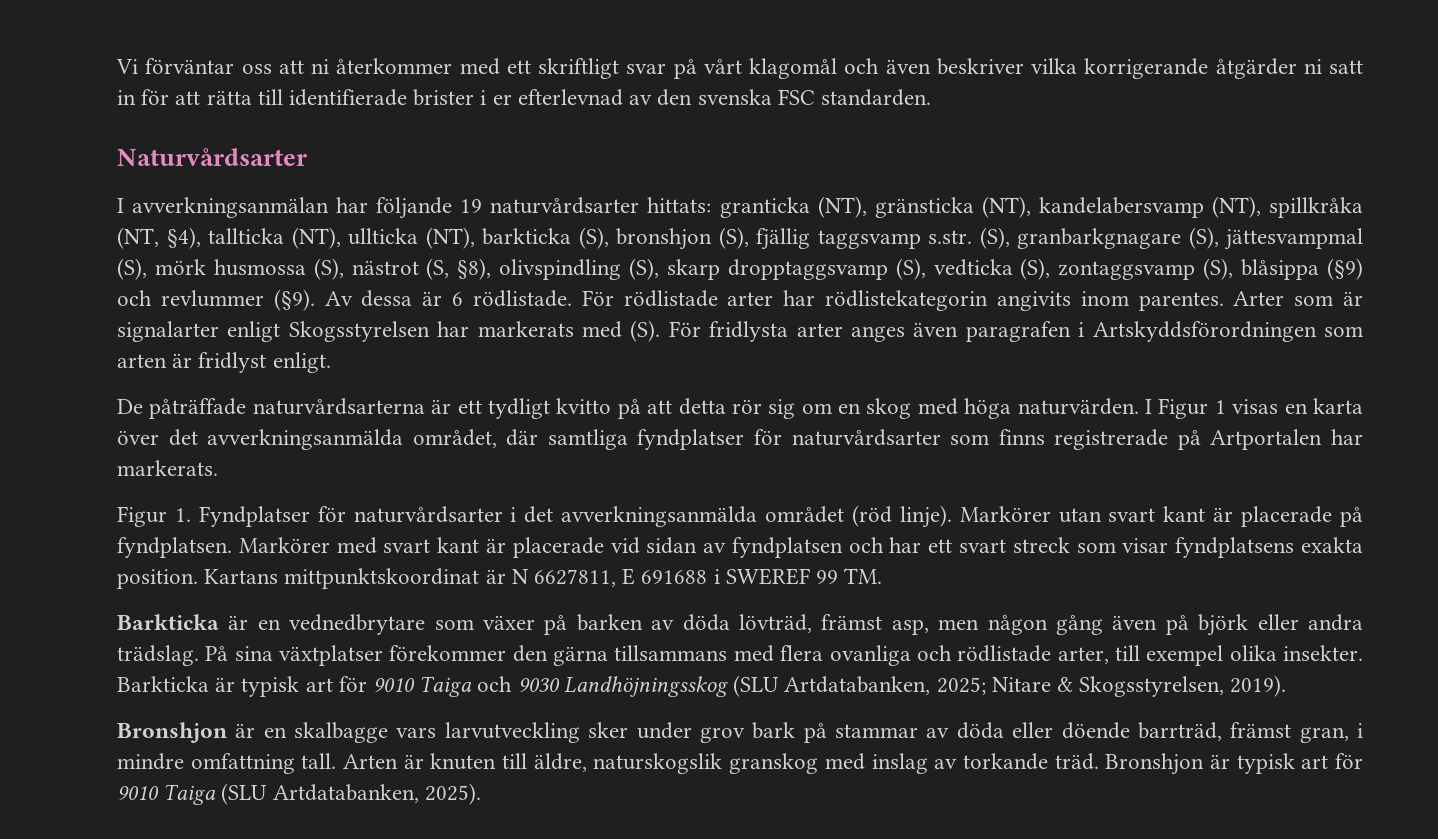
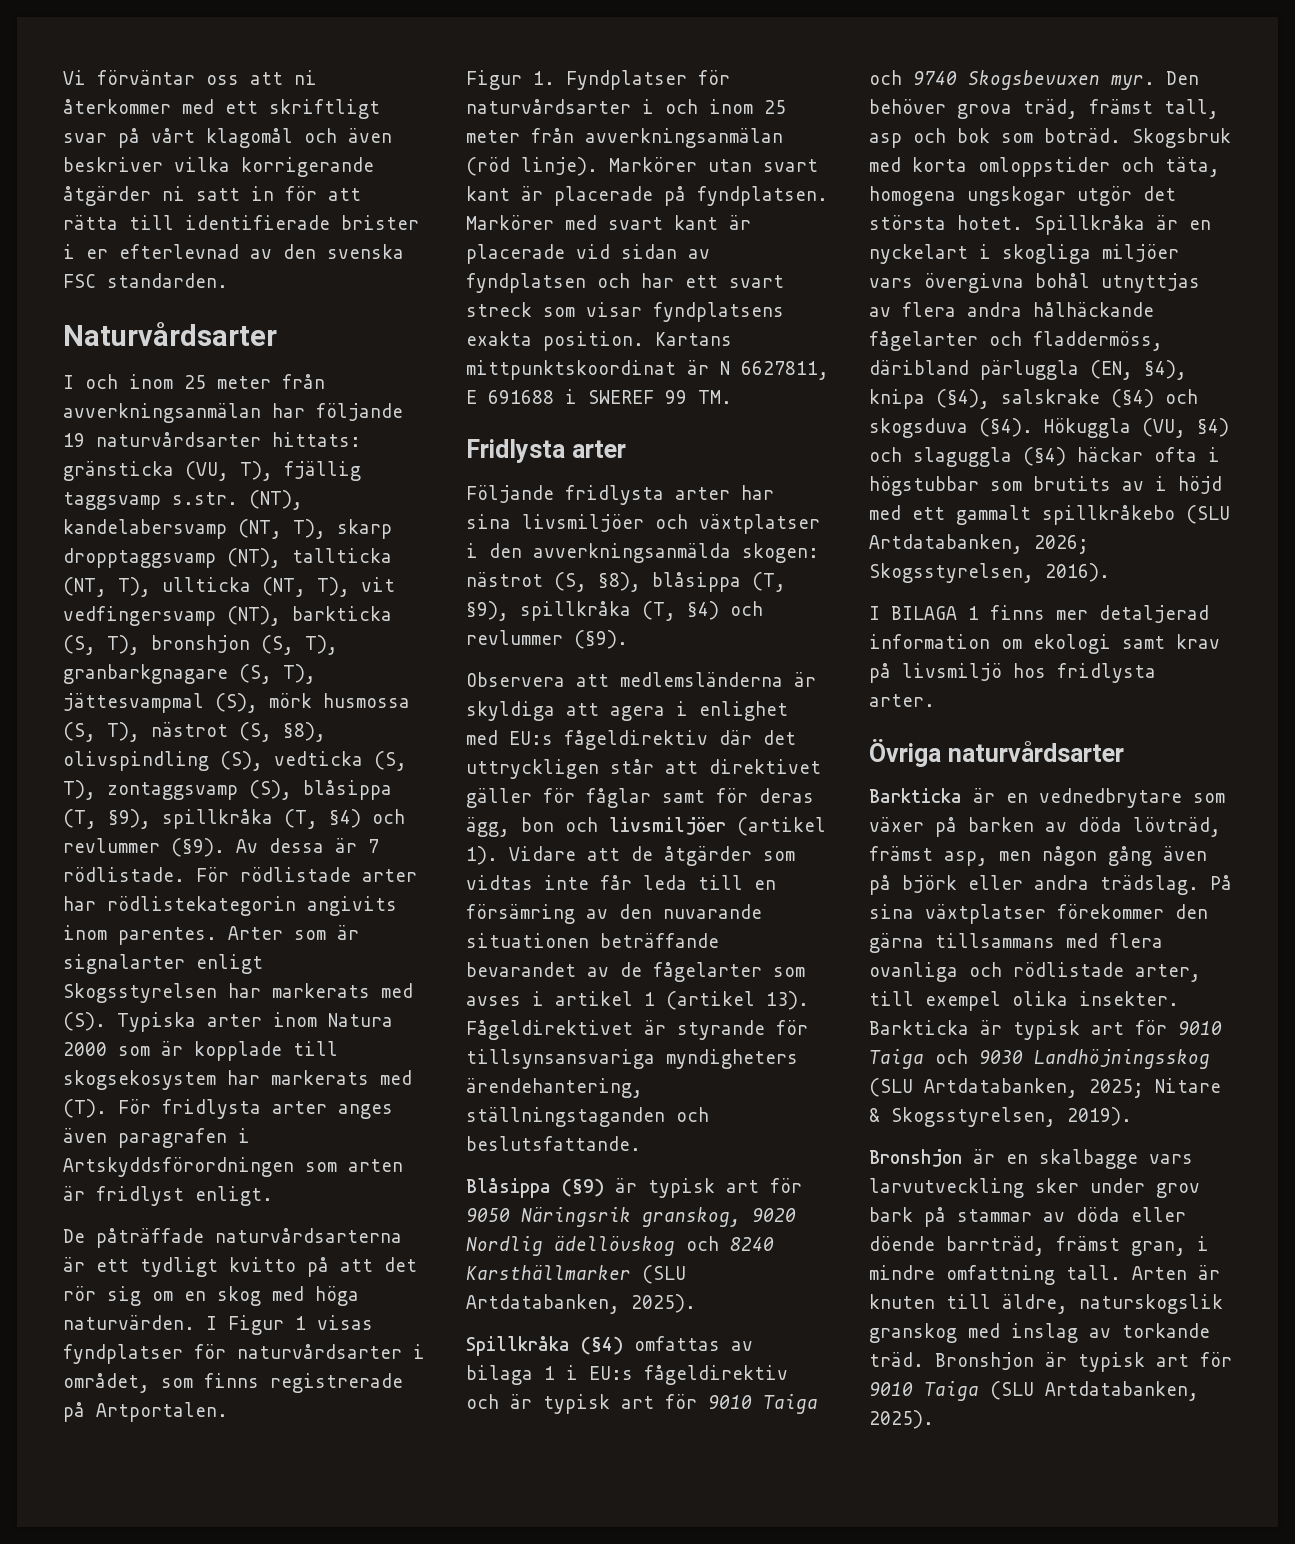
- I avverkningsanmälan har följande 19 naturvårdsarter hittats: granticka (NT), gränsticka (NT), kandelabersvamp (NT), spillkråka (NT, §4), tallticka (NT), ullticka (NT), barkticka (S), bronshjon (S), fjällig taggsvamp s.str. (S), granbarkgnagare (S), jättesvampmal (S), mörk husmossa (S), nästrot (S, §8), olivspindling (S), skarp dropptaggsvamp (S), vedticka (S), zontaggsvamp (S), blåsippa (§9) och revlummer (§9).
+ I och inom 25 meter från avverkningsanmälan har följande 19 naturvårdsarter hittats: gränsticka (VU, T), fjällig taggsvamp s.str. (NT), kandelabersvamp (NT, T), skarp dropptaggsvamp (NT), tallticka (NT, T), ullticka (NT, T), vit vedfingersvamp (NT), barkticka (S, T), bronshjon (S, T), granbarkgnagare (S, T), jättesvampmal (S), mörk husmossa (S, T), nästrot (S, §8), olivspindling (S), vedticka (S, T), zontaggsvamp (S), blåsippa (T, §9), spillkråka (T, §4) och revlummer (§9).
- Av dessa är 6 rödlistade.
+ Av dessa är 7 rödlistade.
- Arter som är signalarter enligt Skogsstyrelsen har markerats med (S). För fridlysta arter anges även paragrafen i Artskyddsförordningen som arten är fridlyst enligt.
+ Arter som är signalarter enligt Skogsstyrelsen har markerats med (S). Typiska arter inom Natura 2000 som är kopplade till skogsekosystem har markerats med (T). För fridlysta arter anges även paragrafen i Artskyddsförordningen som arten är fridlyst enligt.
- De påträffade naturvårdsarterna är ett tydligt kvitto på att detta rör sig om en skog med höga naturvärden.
+ De påträffade naturvårdsarterna är ett tydligt kvitto på att det rör sig om en skog med höga naturvärden.
- I Figur 1 visas en karta över det avverkningsanmälda området, där samtliga fyndplatser för naturvårdsarter som finns registrerade på Artportalen har markerats.
+ I Figur 1 visas fyndplatser för naturvårdsarter i området, som finns registrerade på Artportalen.
- Figur 1. Fyndplatser för naturvårdsarter i det avverkningsanmälda området (röd linje).
+ Figur 1. Fyndplatser för naturvårdsarter i och inom 25 meter från avverkningsanmälan (röd linje).
+ Fridlysta arter
+ Följande fridlysta arter har sina livsmiljöer och växtplatser i den avverkningsanmälda skogen: nästrot (S, §8), blåsippa (T, §9), spillkråka (T, §4) och revlummer (§9).
+ Observera att medlemsländerna är skyldiga att agera i enlighet med EU:s fågeldirektiv där det uttryckligen står att direktivet gäller för fåglar samt för deras ägg, bon och livsmiljöer (artikel 1). Vidare att de åtgärder som vidtas inte får leda till en försämring av den nuvarande situationen beträffande bevarandet av de fågelarter som avses i artikel 1 (artikel 13). Fågeldirektivet är styrande för tillsynsansvariga myndigheters ärendehantering, ställningstaganden och beslutsfattande.
+ Blåsippa (§9) är typisk art för 9050 Näringsrik granskog, 9020 Nordlig ädellövskog och 8240 Karsthällmarker (SLU Artdatabanken, 2025).
+ Spillkråka (§4) omfattas av bilaga 1 i EU:s fågeldirektiv och är typisk art för 9010 Taiga och 9740 Skogsbevuxen myr. Den behöver grova träd, främst tall, asp och bok som boträd. Skogsbruk med korta omloppstider och täta, homogena ungskogar utgör det största hotet. Spillkråka är en nyckelart i skogliga miljöer vars övergivna bohål utnyttjas av flera andra hålhäckande fågelarter och fladdermöss, däribland pärluggla (EN, §4), knipa (§4), salskrake (§4) och skogsduva (§4). Hökuggla (VU, §4) och slaguggla (§4) häckar ofta i högstubbar som brutits av i höjd med ett gammalt spillkråkebo (SLU Artdatabanken, 2026; Skogsstyrelsen, 2016).
+ I BILAGA 1 finns mer detaljerad information om ekologi samt krav på livsmiljö hos fridlysta arter.
+ Övriga naturvårdsarter

